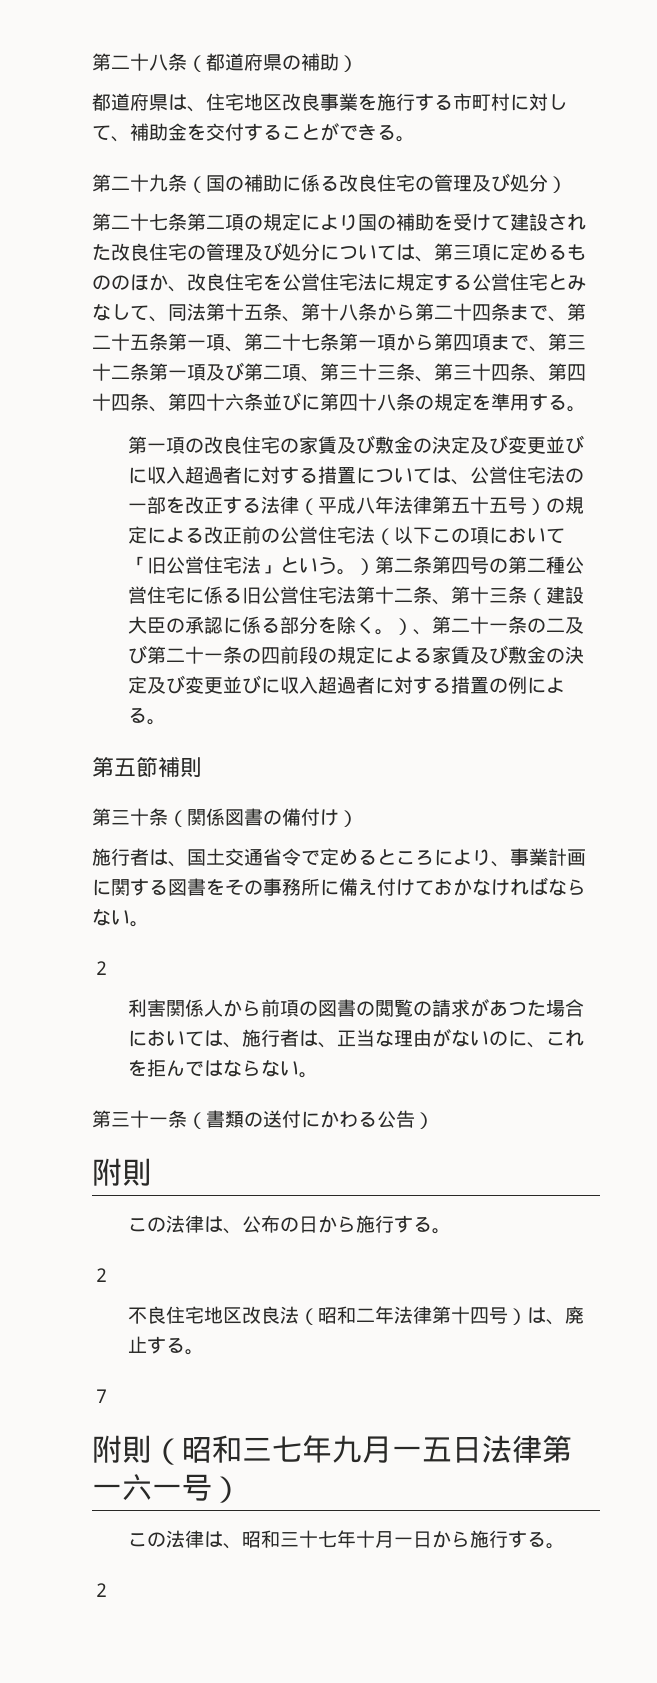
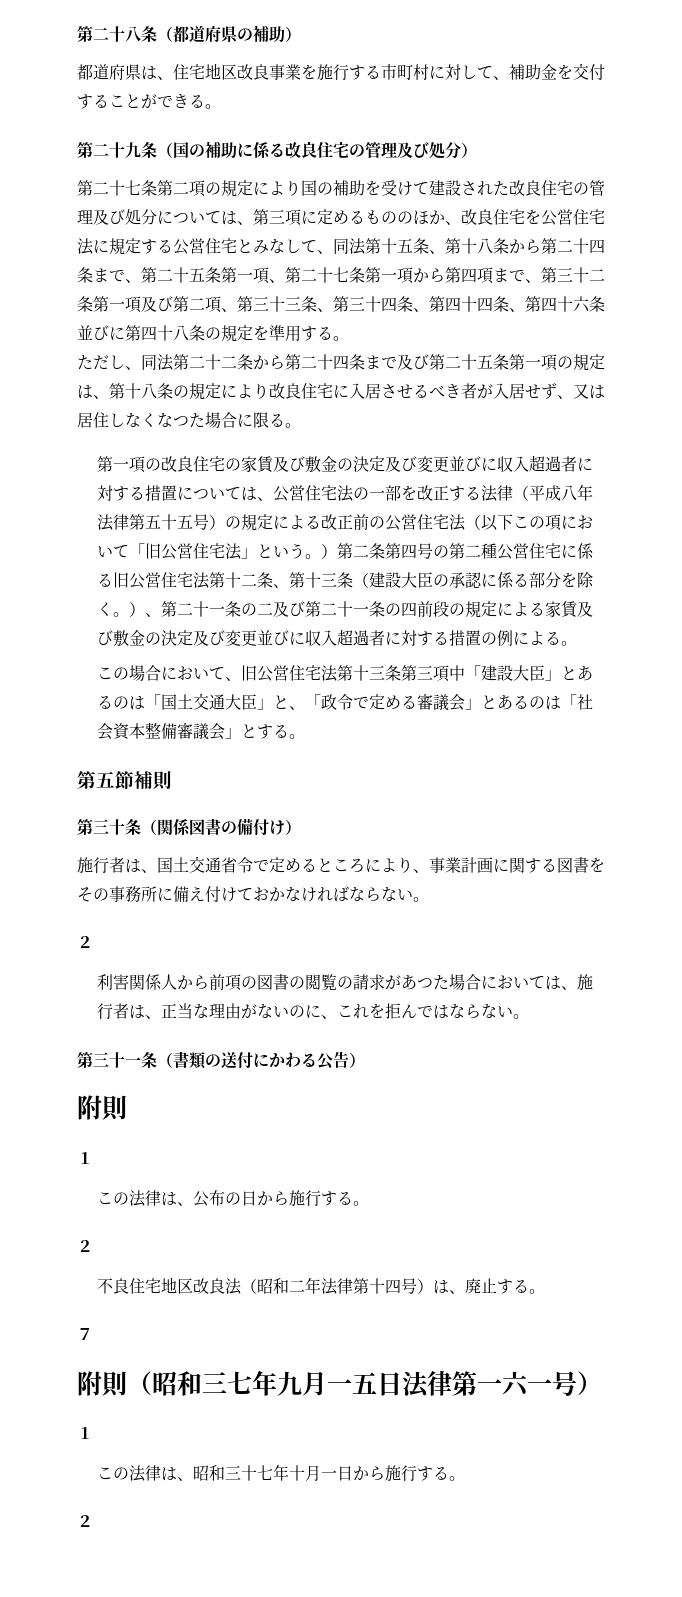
+ ただし、同法第二十二条から第二十四条まで及び第二十五条第一項の規定は、第十八条の規定により改良住宅に入居させるべき者が入居せず、又は居住しなくなつた場合に限る。
+ この場合において、旧公営住宅法第十三条第三項中「建設大臣」とあるのは「国土交通大臣」と、「政令で定める審議会」とあるのは「社会資本整備審議会」とする。
  第三十一条（書類の送付にかわる公告）
  附則
+ １
  附則（昭和三七年九月一五日法律第一六一号）
+ １

